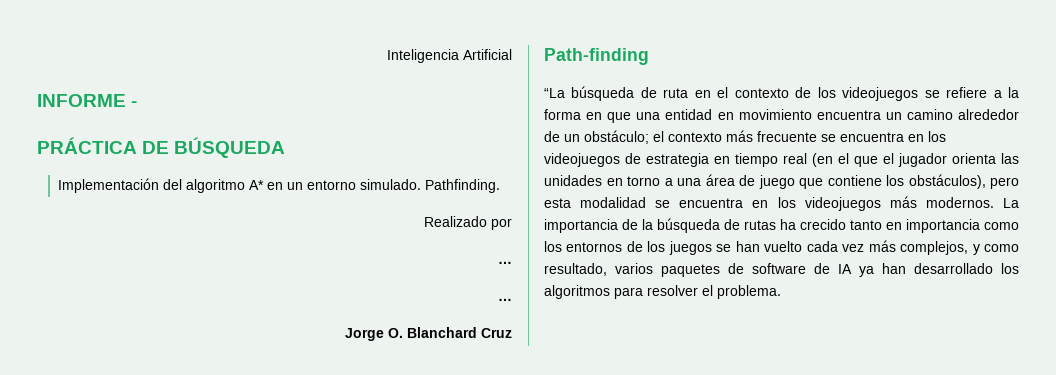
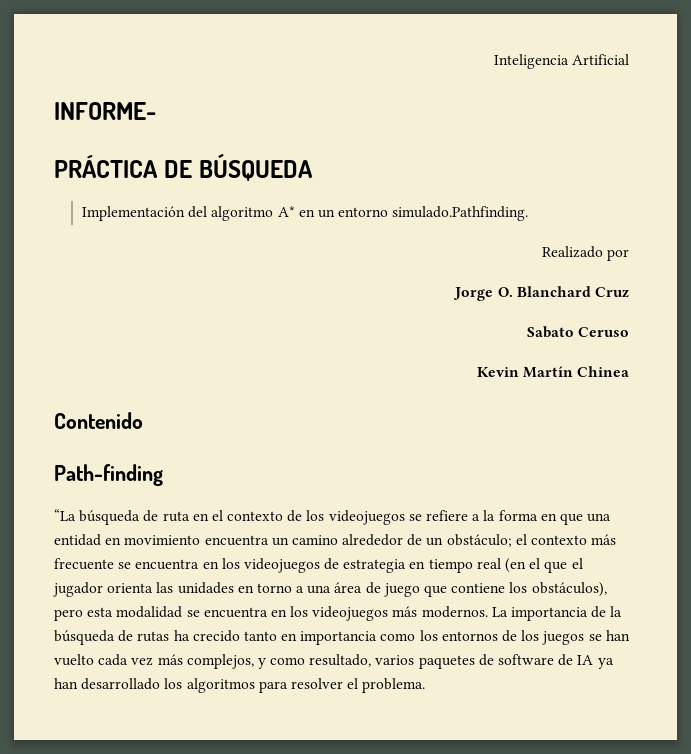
- INFORME -
+ INFORME-
- Implementación del algoritmo A* en un entorno simulado. Pathfinding.
+ Implementación del algoritmo A* en un entorno simulado.Pathfinding.
  Realizado por
- …
- …
+ Sabato Ceruso
+ Kevin Martín Chinea
+ Contenido

